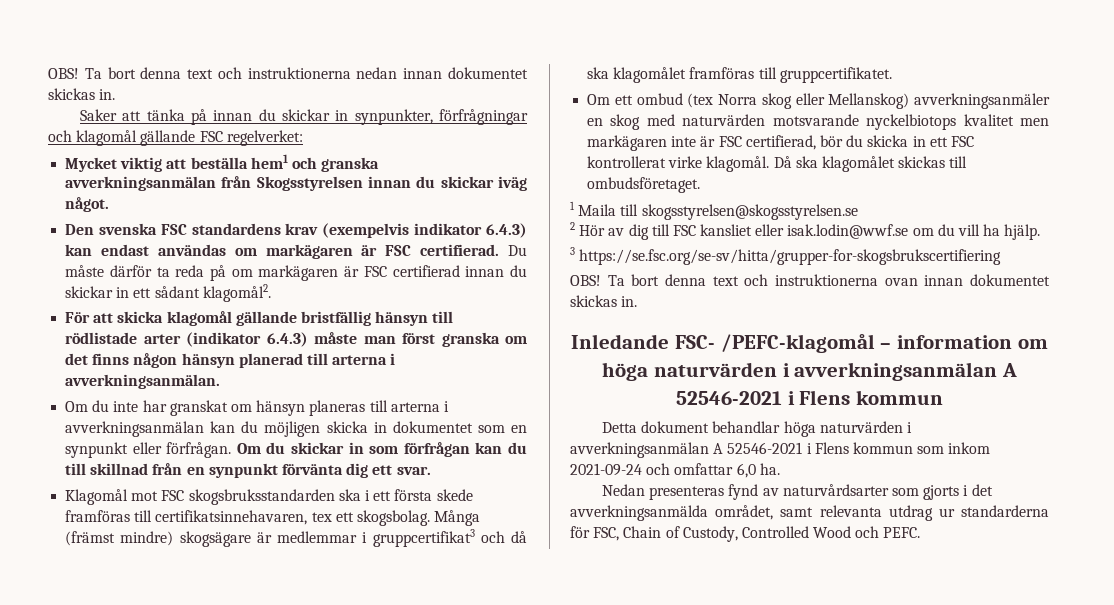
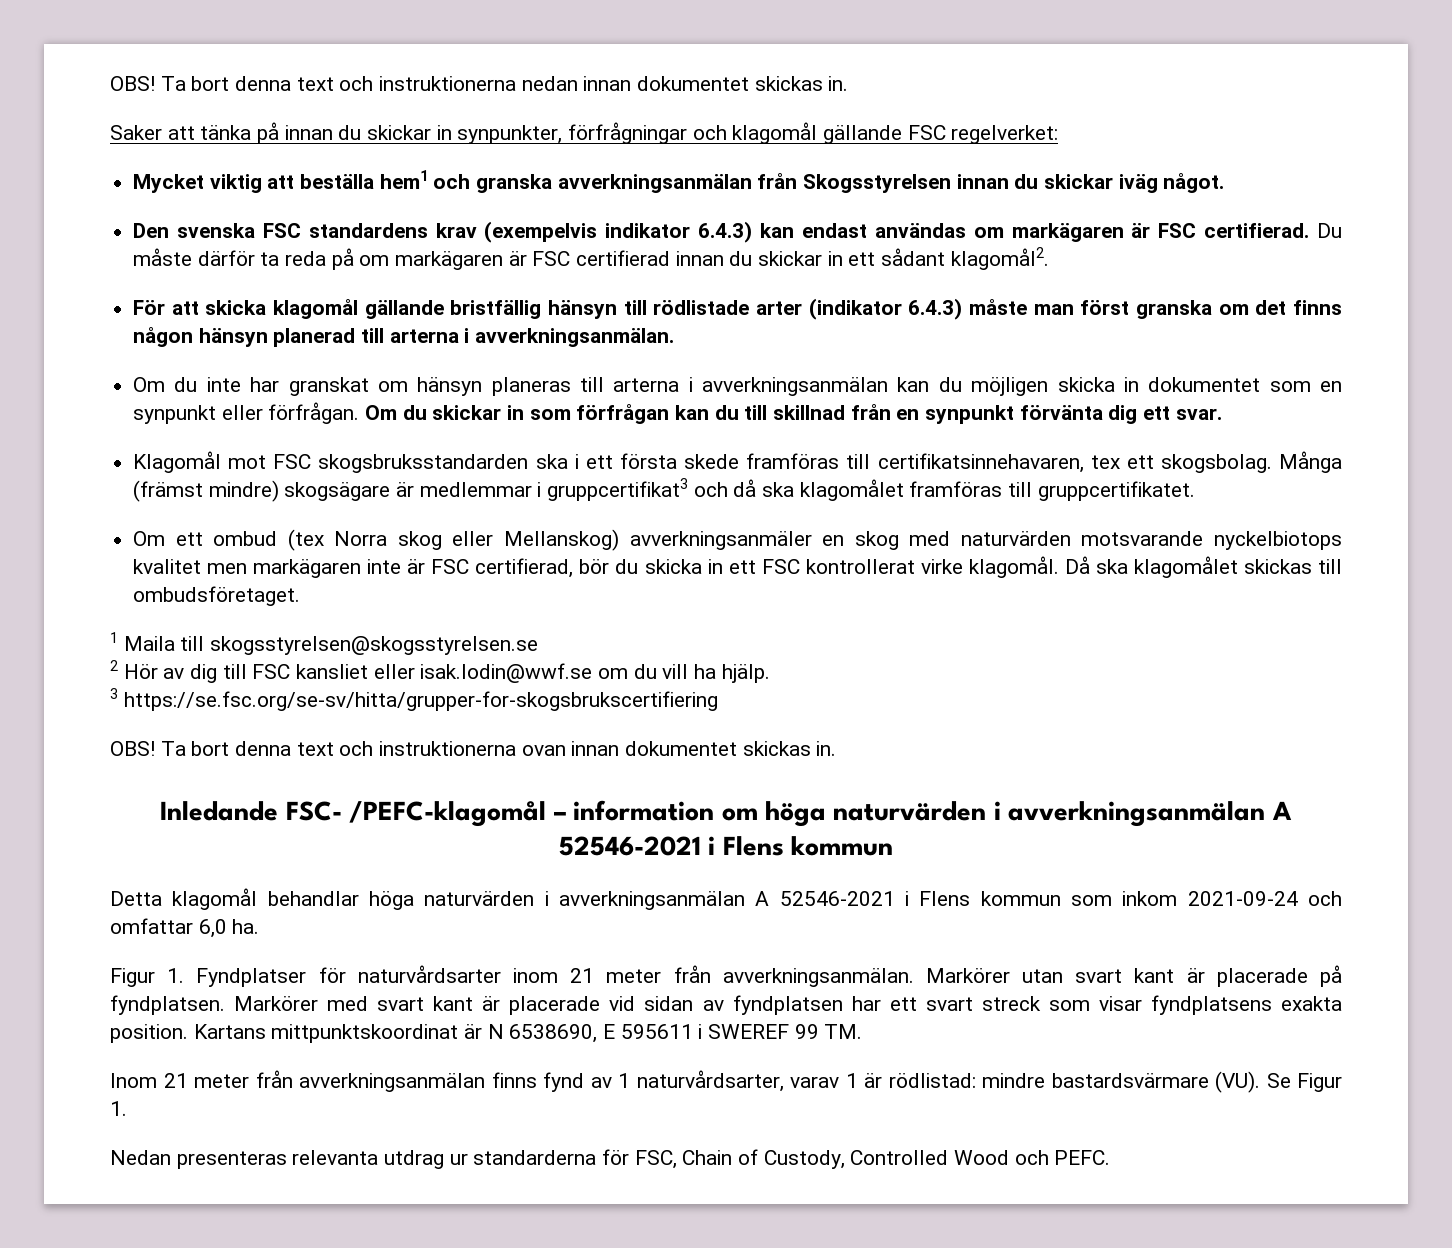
- Detta dokument behandlar höga naturvärden i avverkningsanmälan A 52546-2021 i Flens kommun som inkom 2021-09-24 och omfattar 6,0 ha.
+ Detta klagomål behandlar höga naturvärden i avverkningsanmälan A 52546-2021 i Flens kommun som inkom 2021-09-24 och omfattar 6,0 ha.
- Nedan presenteras fynd av naturvårdsarter som gjorts i det avverkningsanmälda området, samt relevanta utdrag ur standarderna för FSC, Chain of Custody, Controlled Wood och PEFC.
+ Figur 1. Fyndplatser för naturvårdsarter inom 21 meter från avverkningsanmälan. Markörer utan svart kant är placerade på fyndplatsen. Markörer med svart kant är placerade vid sidan av fyndplatsen har ett svart streck som visar fyndplatsens exakta position. Kartans mittpunktskoordinat är N 6538690, E 595611 i SWEREF 99 TM.
+ Inom 21 meter från avverkningsanmälan finns fynd av 1 naturvårdsarter, varav 1 är rödlistad: mindre bastardsvärmare (VU). Se Figur 1.
+ Nedan presenteras relevanta utdrag ur standarderna för FSC, Chain of Custody, Controlled Wood och PEFC.

